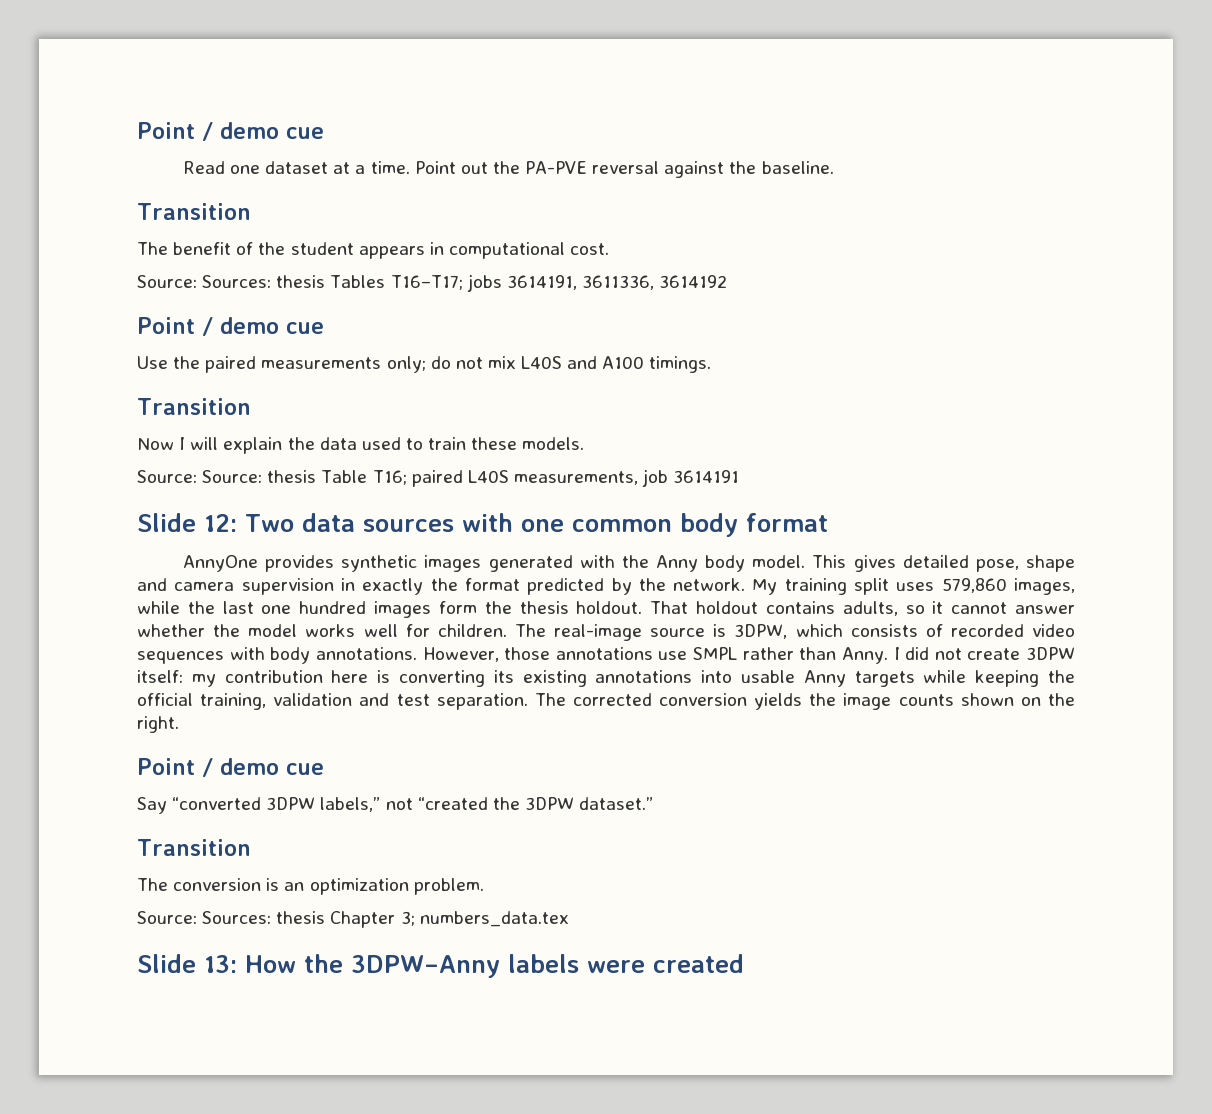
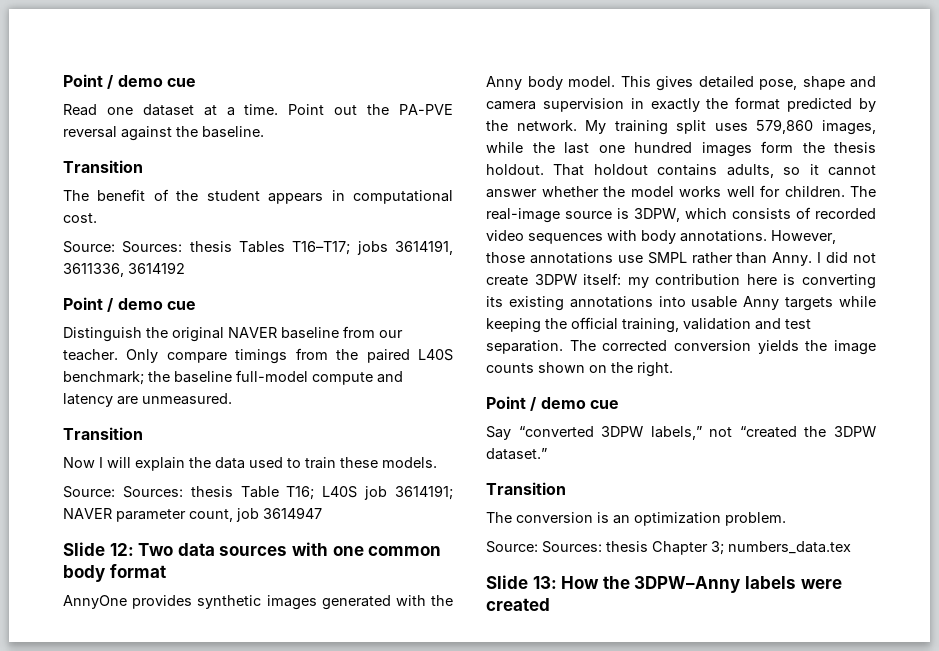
- Use the paired measurements only; do not mix L40S and A100 timings.
+ Distinguish the original NAVER baseline from our teacher. Only compare timings from the paired L40S benchmark; the baseline full-model compute and latency are unmeasured.
- Source: Source: thesis Table T16; paired L40S measurements, job 3614191
+ Source: Sources: thesis Table T16; L40S job 3614191; NAVER parameter count, job 3614947

